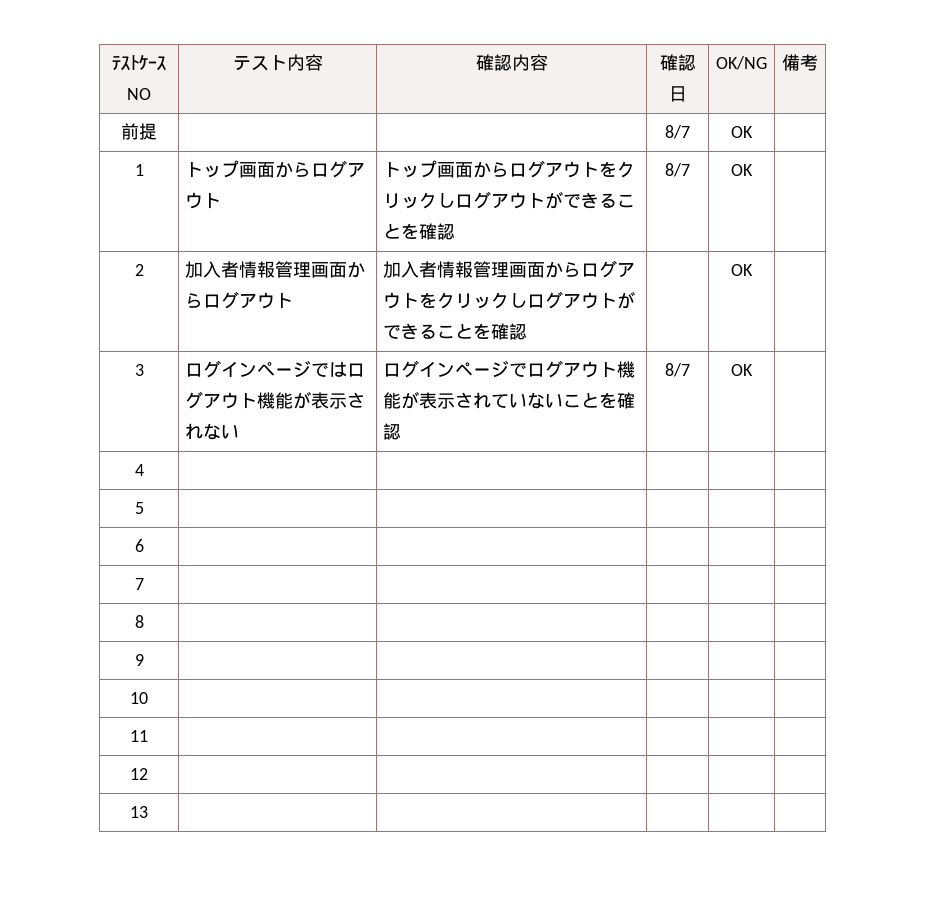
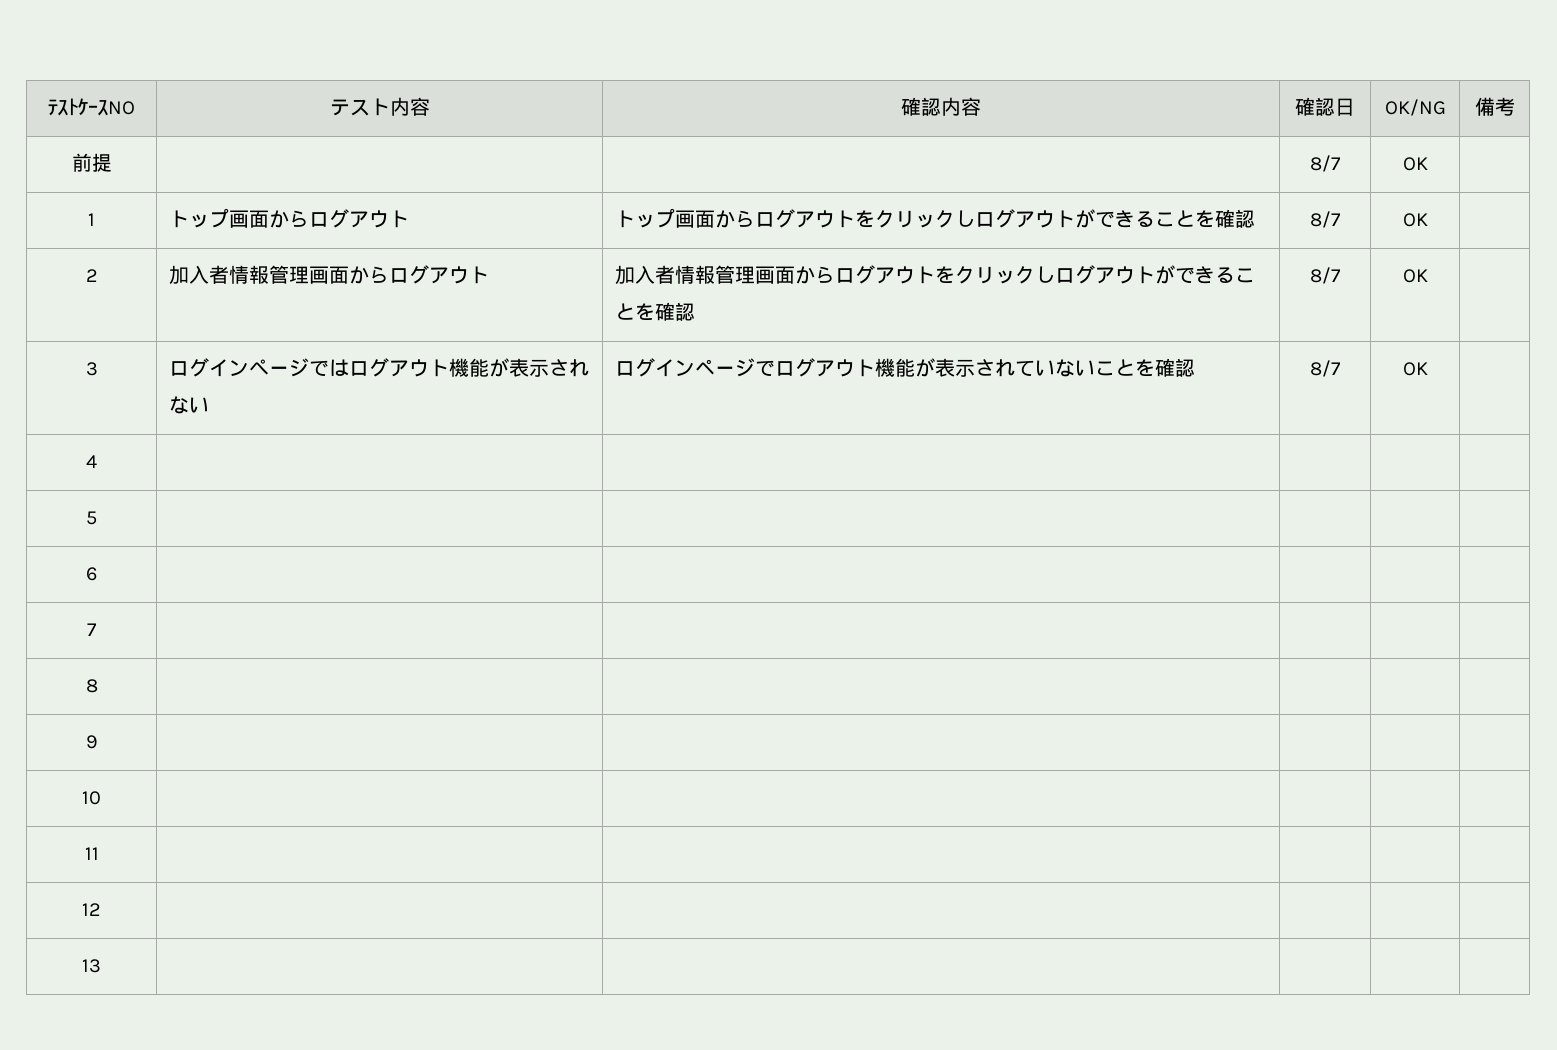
- 2 | 加入者情報管理画面からログアウト | 加入者情報管理画面からログアウトをクリックしログアウトができることを確認 | | OK |
+ 2 | 加入者情報管理画面からログアウト | 加入者情報管理画面からログアウトをクリックしログアウトができることを確認 | 8/7 | OK |

